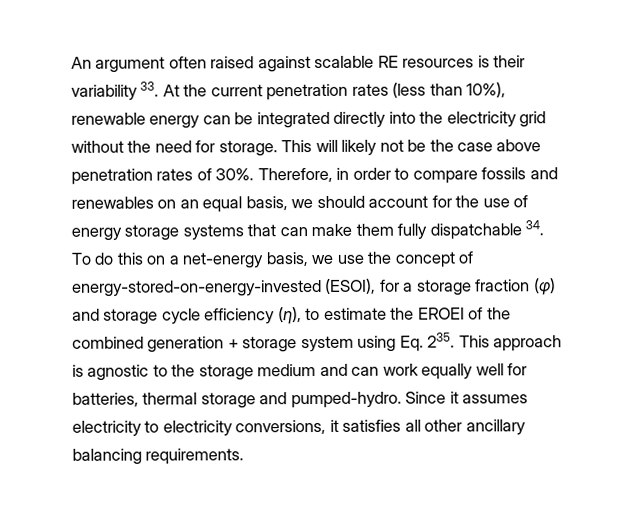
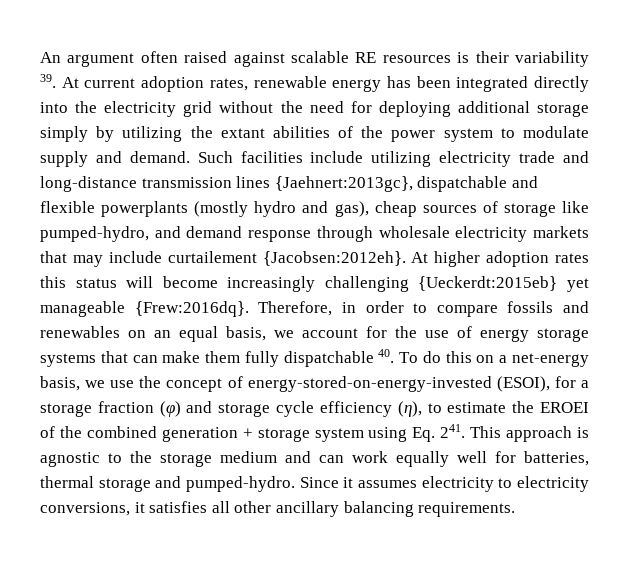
- An argument often raised against scalable RE resources is their variability 33. At the current penetration rates (less than 10%), renewable energy can be integrated directly into the electricity grid without the need for storage. This will likely not be the case above penetration rates of 30%.
+ An argument often raised against scalable RE resources is their variability 39. At current adoption rates, renewable energy has been integrated directly into the electricity grid without the need for deploying additional storage simply by utilizing the extant abilities of the power system to modulate supply and demand. Such facilities include utilizing electricity trade and long-distance transmission lines {Jaehnert:2013gc}, dispatchable and flexible powerplants (mostly hydro and gas), cheap sources of storage like pumped-hydro, and demand response through wholesale electricity markets that may include curtailement {Jacobsen:2012eh}. At higher adoption rates this status will become increasingly challenging {Ueckerdt:2015eb} yet manageable {Frew:2016dq}.
- Therefore, in order to compare fossils and renewables on an equal basis, we should account for the use of energy storage systems that can make them fully dispatchable 34. To do this on a net-energy basis, we use the concept of energy-stored-on-energy-invested (ESOI), for a storage fraction (φ) and storage cycle efficiency (η), to estimate the EROEI of the combined generation + storage system using Eq. 235. This approach is agnostic to the storage medium and can work equally well for batteries, thermal storage and pumped-hydro.
+ Therefore, in order to compare fossils and renewables on an equal basis, we account for the use of energy storage systems that can make them fully dispatchable 40. To do this on a net-energy basis, we use the concept of energy-stored-on-energy-invested (ESOI), for a storage fraction (φ) and storage cycle efficiency (η), to estimate the EROEI of the combined generation + storage system using Eq. 241. This approach is agnostic to the storage medium and can work equally well for batteries, thermal storage and pumped-hydro.

